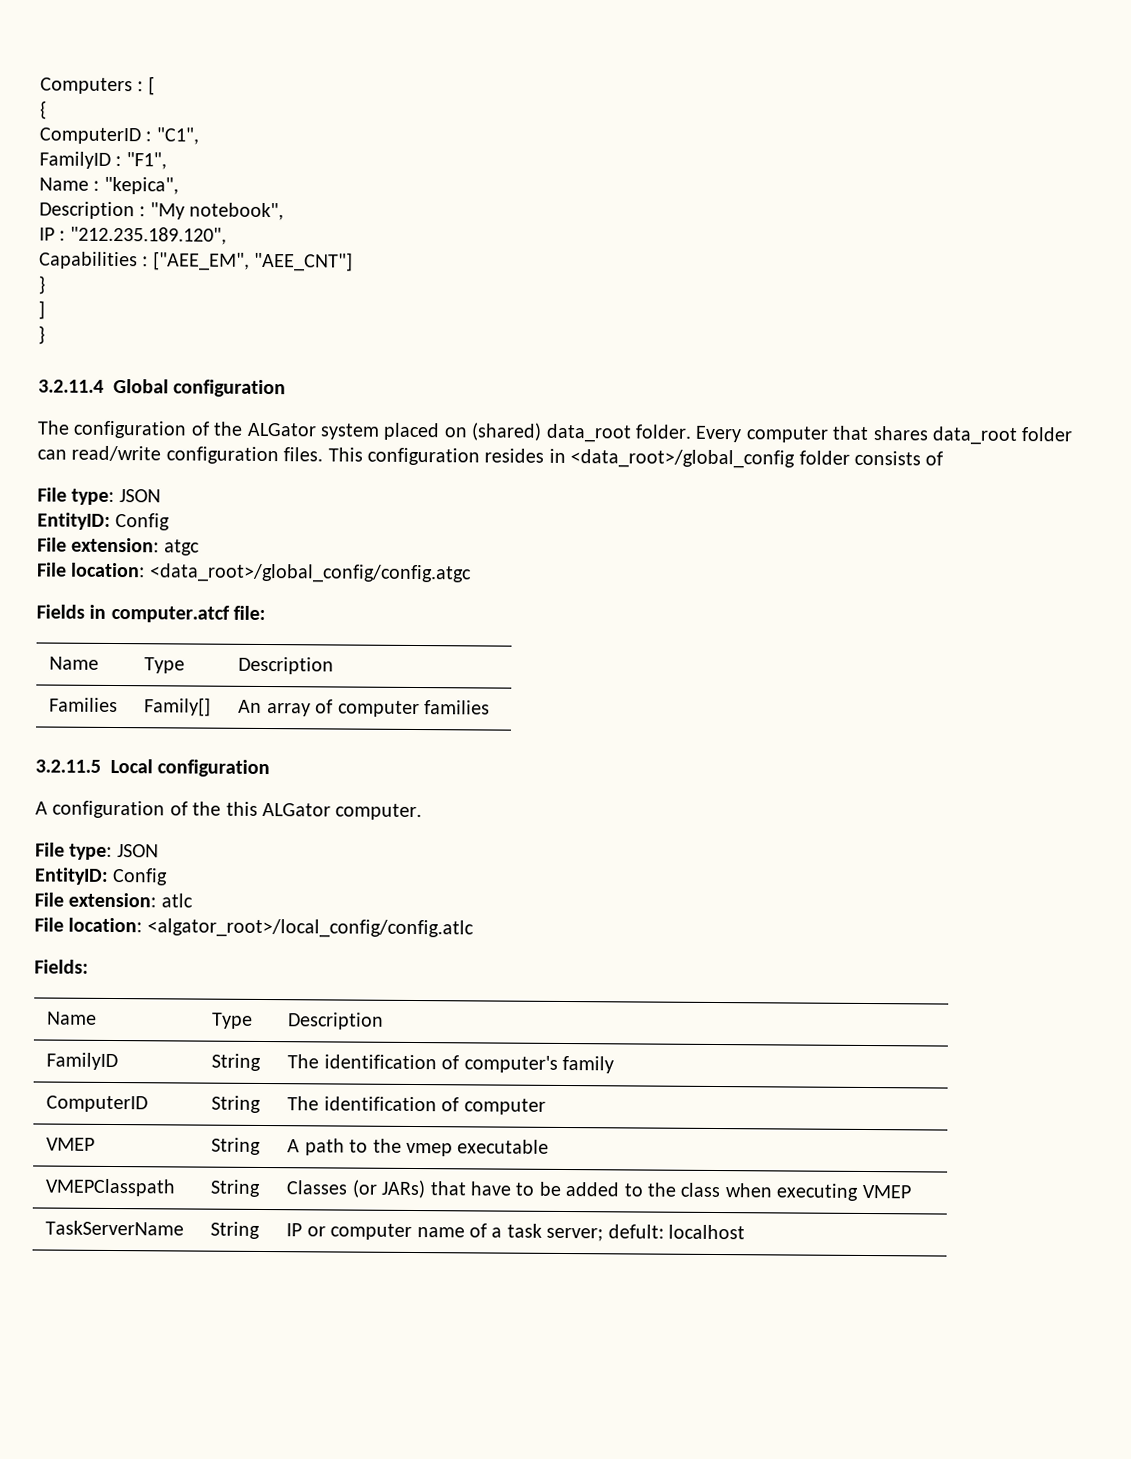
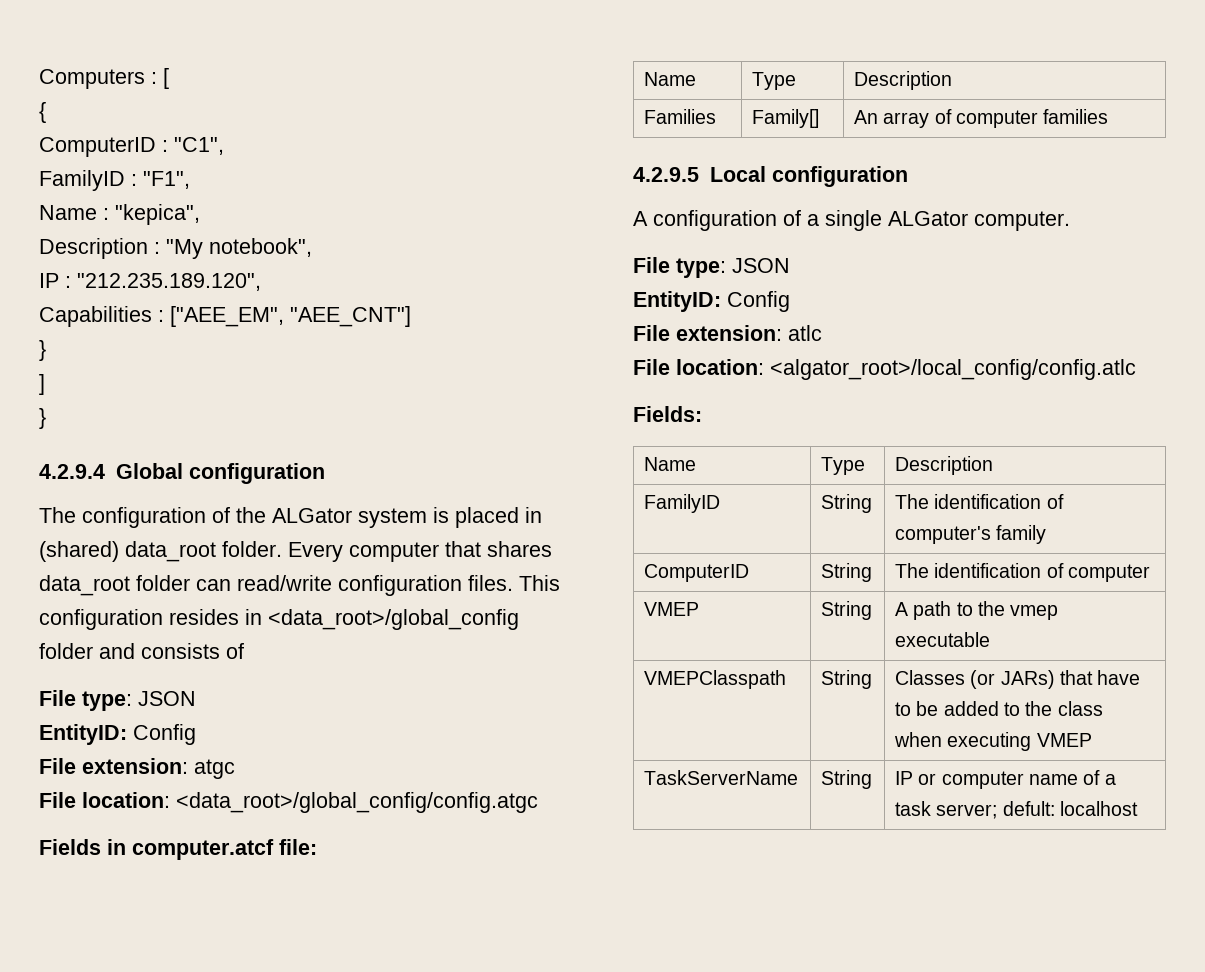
- 3.2.11.4 Global configuration
+ 4.2.9.4 Global configuration
- The configuration of the ALGator system placed on (shared) data_root folder.
+ The configuration of the ALGator system is placed in (shared) data_root folder.
- This configuration resides in <data_root>/global_config folder consists of
+ This configuration resides in <data_root>/global_config folder and consists of
- 3.2.11.5 Local configuration
+ 4.2.9.5 Local configuration
- A configuration of the this ALGator computer.
+ A configuration of a single ALGator computer.

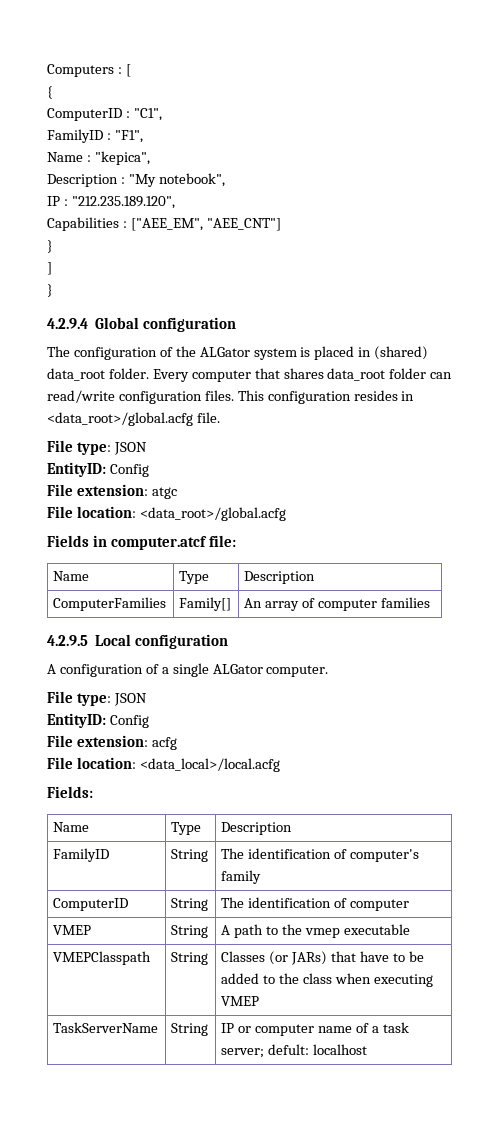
- This configuration resides in <data_root>/global_config folder and consists of
+ This configuration resides in <data_root>/global.acfg file.
- File location: <data_root>/global_config/config.atgc
+ File location: <data_root>/global.acfg
- Families | Family[] | An array of computer families
+ ComputerFamilies | Family[] | An array of computer families
- File extension: atlc
- File location: <algator_root>/local_config/config.atlc
+ File extension: acfg
+ File location: <data_local>/local.acfg

